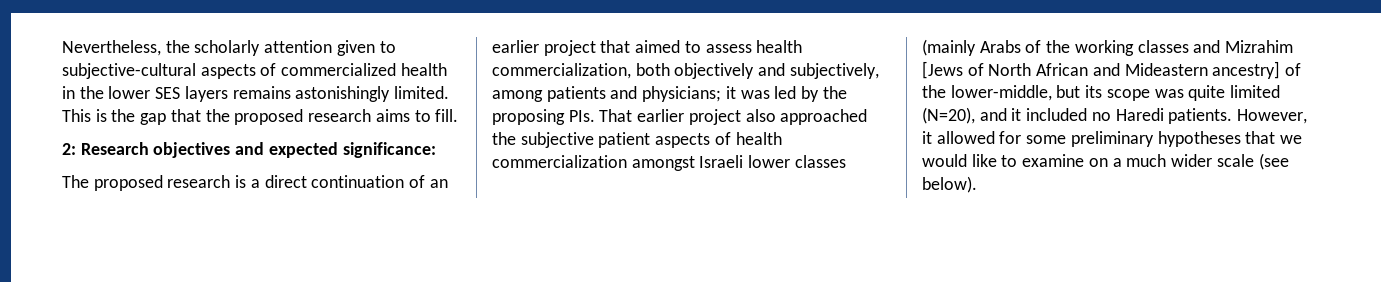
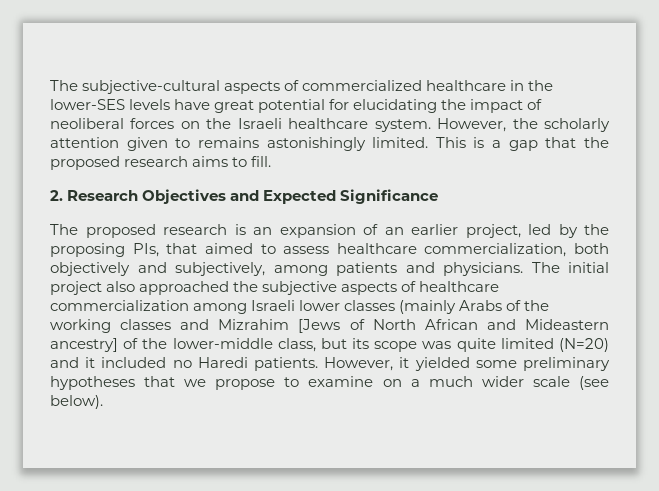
- Nevertheless, the scholarly attention given to subjective-cultural aspects of commercialized health in the lower SES layers remains astonishingly limited.
+ The subjective-cultural aspects of commercialized healthcare in the lower-SES levels have great potential for elucidating the impact of neoliberal forces on the Israeli healthcare system. However, the scholarly attention given to remains astonishingly limited.
- This is the gap that the proposed research aims to fill.
+ This is a gap that the proposed research aims to fill.
- 2: Research objectives and expected significance:
- The proposed research is a direct continuation of an earlier project that aimed to assess health commercialization, both objectively and subjectively, among patients and physicians; it was led by the proposing PIs. That earlier project also approached the subjective patient aspects of health commercialization amongst Israeli lower classes (mainly Arabs of the working classes and Mizrahim [Jews of North African and Mideastern ancestry] of the lower-middle, but its scope was quite limited (N=20), and it included no Haredi patients.
+ 2. Research Objectives and Expected Significance
+ The proposed research is an expansion of an earlier project, led by the proposing PIs, that aimed to assess healthcare commercialization, both objectively and subjectively, among patients and physicians. The initial project also approached the subjective aspects of healthcare commercialization among Israeli lower classes (mainly Arabs of the working classes and Mizrahim [Jews of North African and Mideastern ancestry] of the lower-middle class, but its scope was quite limited (N=20) and it included no Haredi patients.
- However, it allowed for some preliminary hypotheses that we would like to examine on a much wider scale (see below).
+ However, it yielded some preliminary hypotheses that we propose to examine on a much wider scale (see below).

